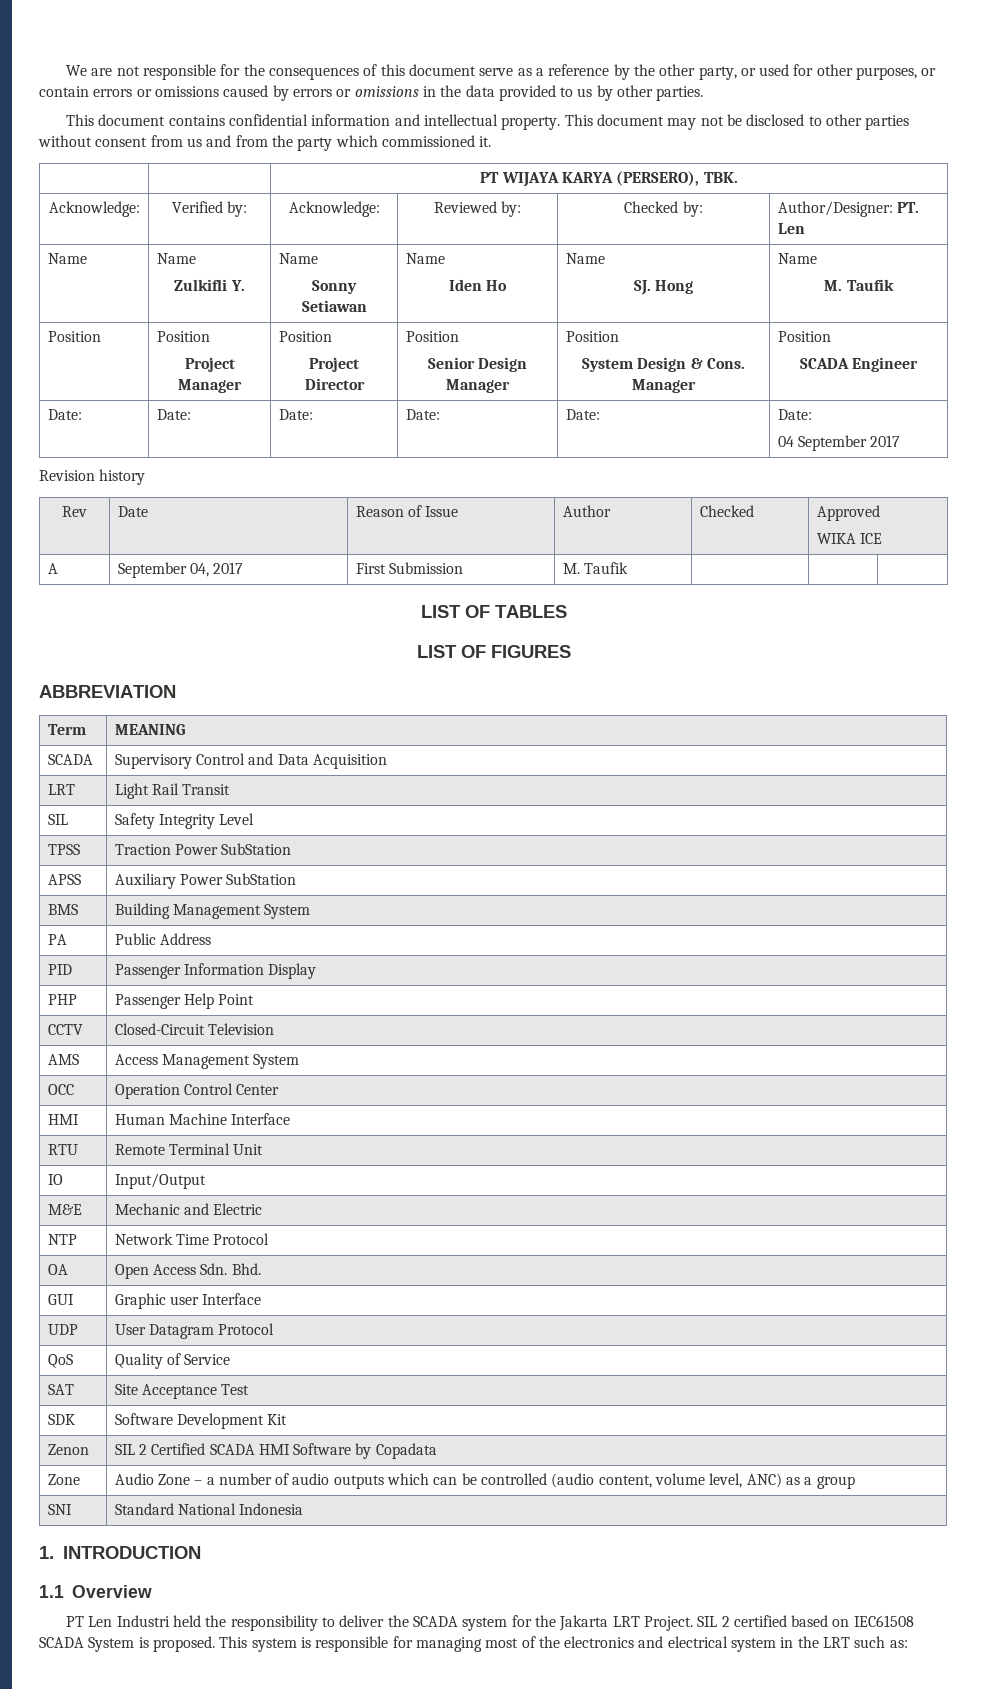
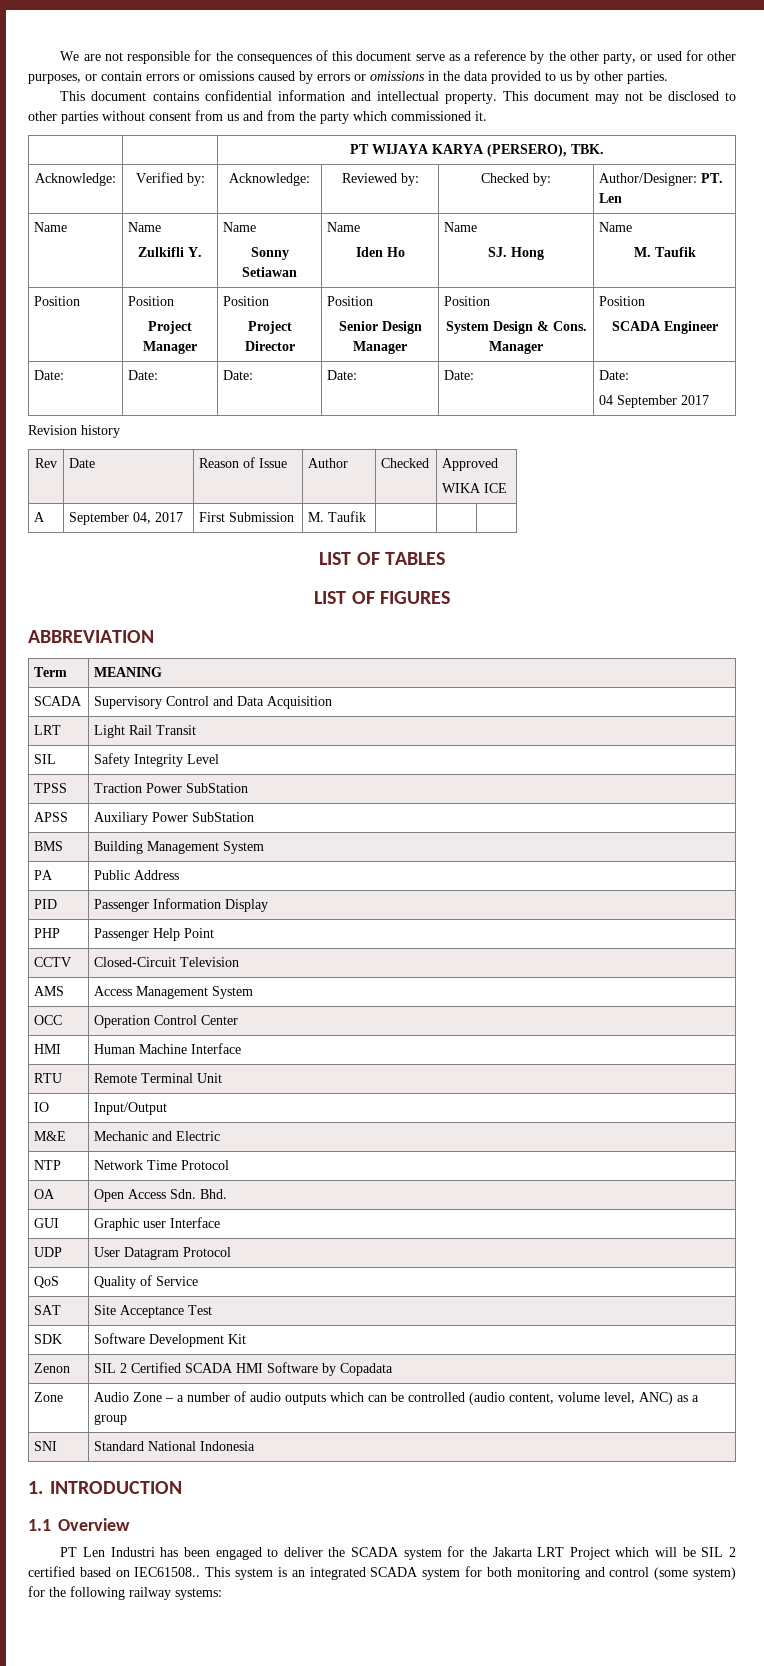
- PT Len Industri held the responsibility to deliver the SCADA system for the Jakarta LRT Project. SIL 2 certified based on IEC61508 SCADA System is proposed. This system is responsible for managing most of the electronics and electrical system in the LRT such as:
+ PT Len Industri has been engaged to deliver the SCADA system for the Jakarta LRT Project which will be SIL 2 certified based on IEC61508.. This system is an integrated SCADA system for both monitoring and control (some system) for the following railway systems:

